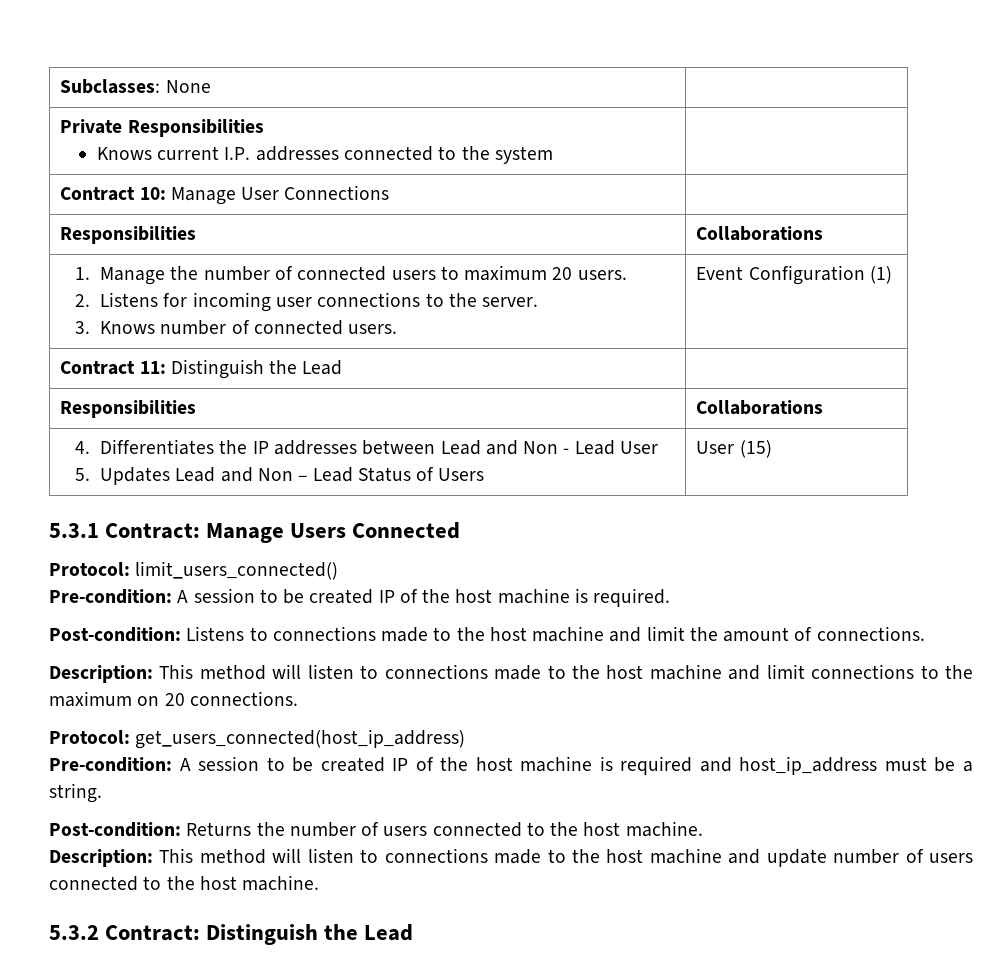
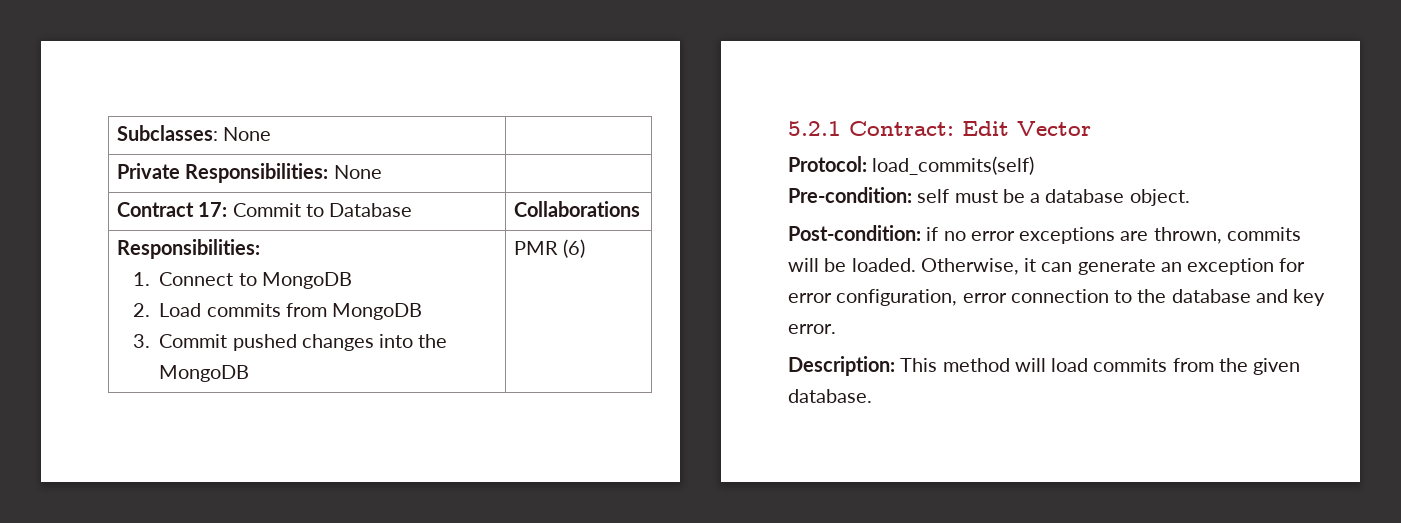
- Private Responsibilities
- Knows current I.P. addresses connected to the system |
- Contract 10: Manage User Connections |
- Responsibilities | Collaborations
- 1. Manage the number of connected users to maximum 20 users.
- 2. Listens for incoming user connections to the server.
- 3. Knows number of connected users. | Event Configuration (1)
- Contract 11: Distinguish the Lead |
- Responsibilities | Collaborations
- 4. Differentiates the IP addresses between Lead and Non - Lead User
- 5. Updates Lead and Non – Lead Status of Users | User (15)
- 5.3.1 Contract: Manage Users Connected
- Protocol: limit_users_connected()
- Pre-condition: A session to be created IP of the host machine is required.
- Post-condition: Listens to connections made to the host machine and limit the amount of connections.
- Description: This method will listen to connections made to the host machine and limit connections to the maximum on 20 connections.
- Protocol: get_users_connected(host_ip_address)
- Pre-condition: A session to be created IP of the host machine is required and host_ip_address must be a string.
- Post-condition: Returns the number of users connected to the host machine.
- Description: This method will listen to connections made to the host machine and update number of users connected to the host machine.
- 5.3.2 Contract: Distinguish the Lead
+ Private Responsibilities: None |
+ Contract 17: Commit to Database | Collaborations
+ Responsibilities:
+ 1. Connect to MongoDB
+ 2. Load commits from MongoDB
+ 3. Commit pushed changes into the MongoDB | PMR (6)
+ 5.2.1 Contract: Edit Vector
+ Protocol: load_commits(self)
+ Pre-condition: self must be a database object.
+ Post-condition: if no error exceptions are thrown, commits will be loaded. Otherwise, it can generate an exception for error configuration, error connection to the database and key error.
+ Description: This method will load commits from the given database.

